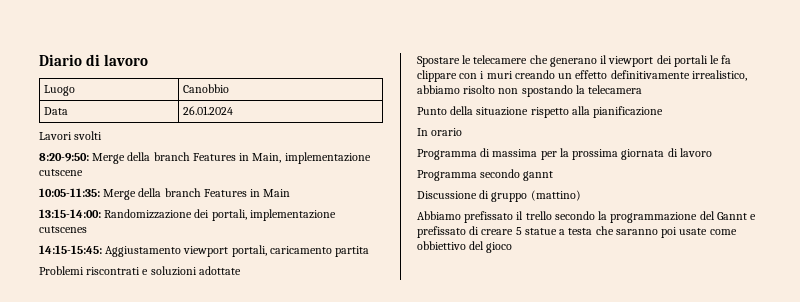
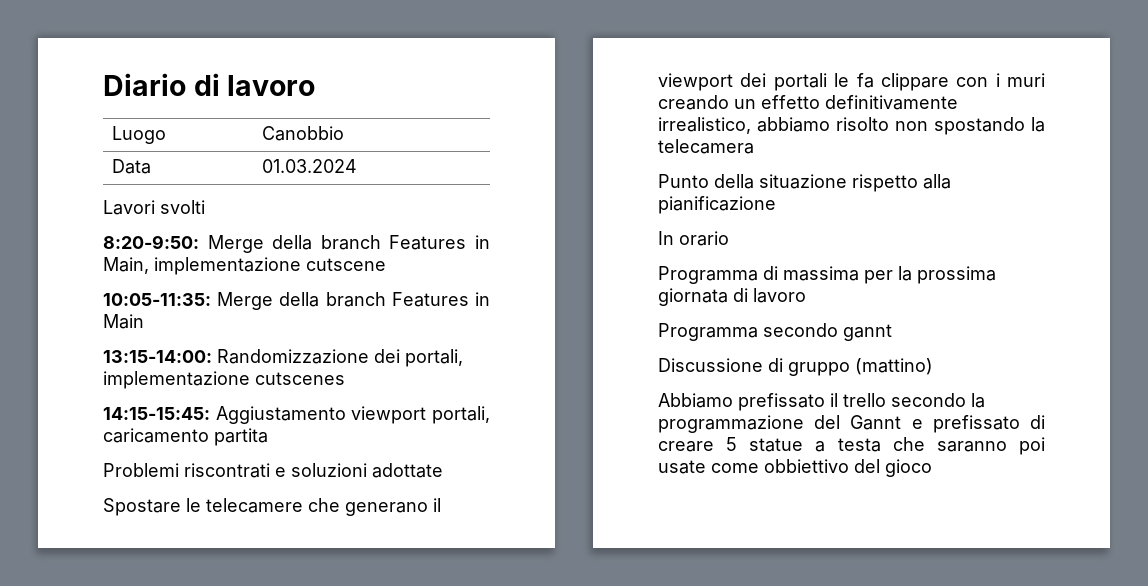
- Data | 26.01.2024
+ Data | 01.03.2024

